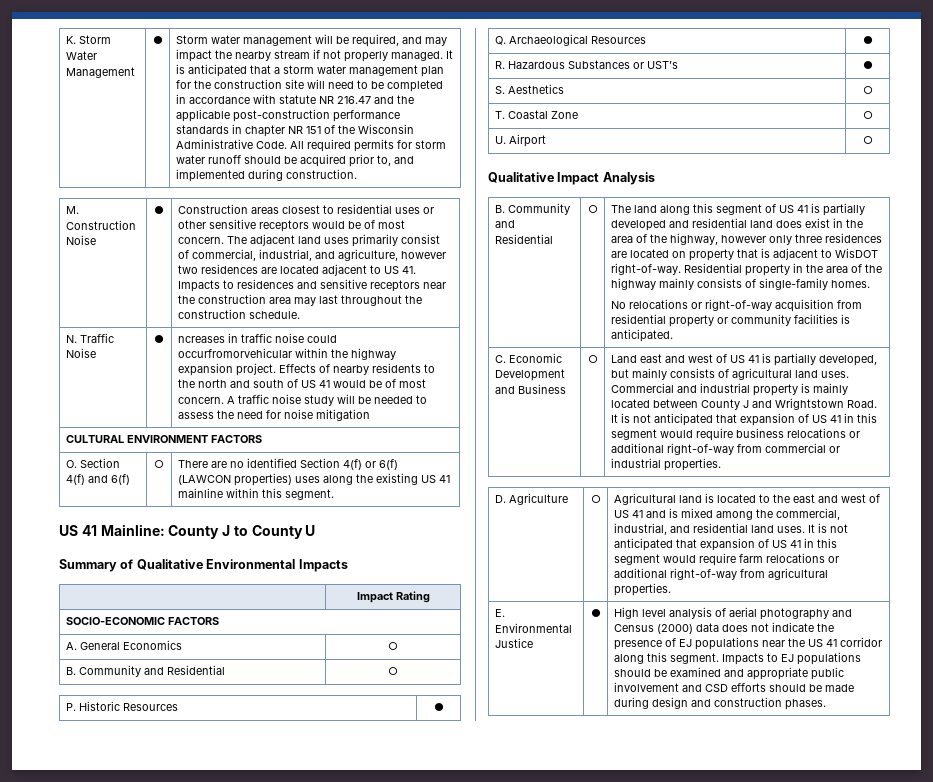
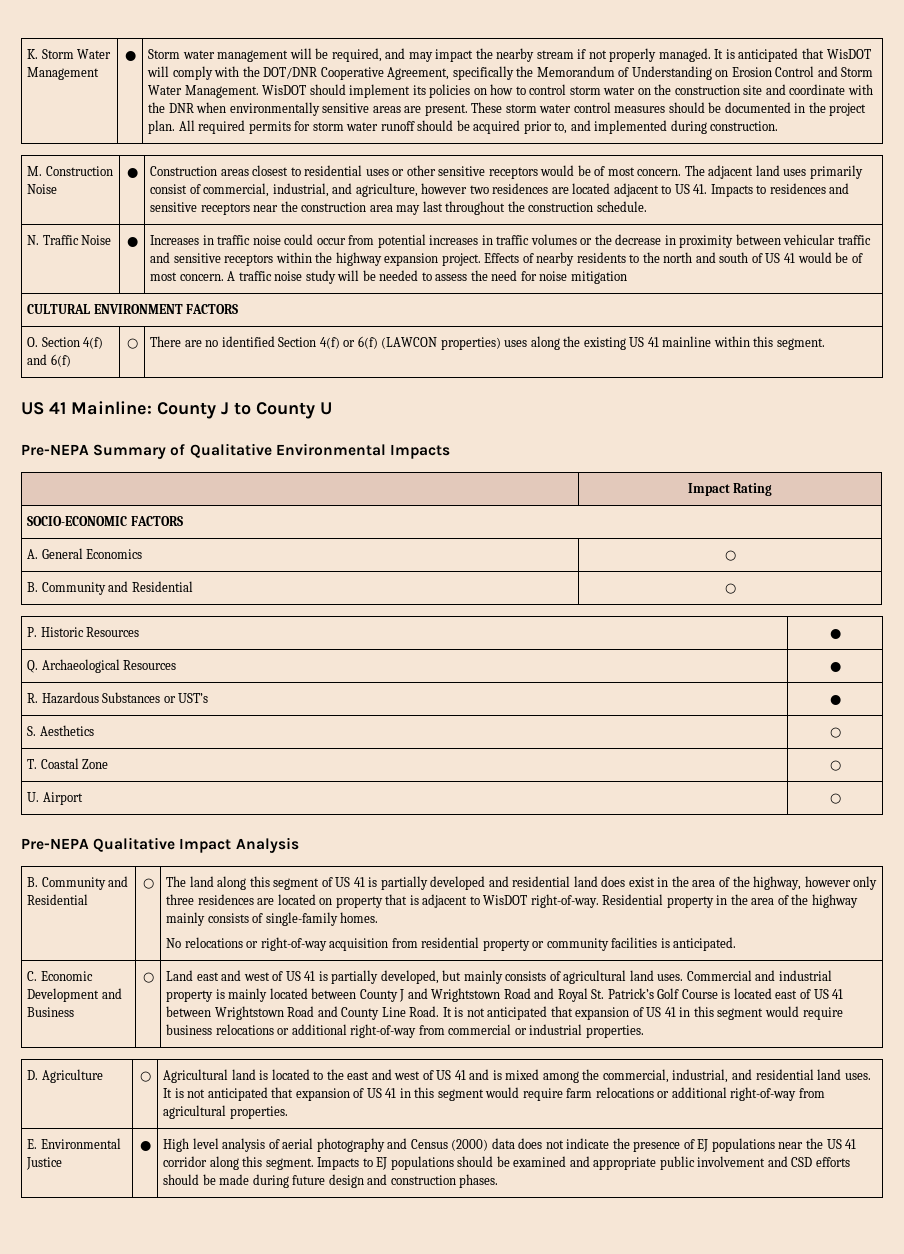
- It is anticipated that a storm water management plan for the construction site will need to be completed in accordance with statute NR 216.47 and the applicable post-construction performance standards in chapter NR 151 of the Wisconsin Administrative Code.
+ It is anticipated that WisDOT will comply with the DOT/DNR Cooperative Agreement, specifically the Memorandum of Understanding on Erosion Control and Storm Water Management. WisDOT should implement its policies on how to control storm water on the construction site and coordinate with the DNR when environmentally sensitive areas are present. These storm water control measures should be documented in the project plan.
- ncreases in traffic noise could occurfromorvehicular within the highway expansion project.
+ Increases in traffic noise could occur from potential increases in traffic volumes or the decrease in proximity between vehicular traffic and sensitive receptors within the highway expansion project.
- Summary of Qualitative Environmental Impacts
+ Pre-NEPA Summary of Qualitative Environmental Impacts
- Qualitative Impact Analysis
+ Pre-NEPA Qualitative Impact Analysis
- Commercial and industrial property is mainly located between County J and Wrightstown Road.
+ Commercial and industrial property is mainly located between County J and Wrightstown Road and Royal St. Patrick’s Golf Course is located east of US 41 between Wrightstown Road and County Line Road.
- Impacts to EJ populations should be examined and appropriate public involvement and CSD efforts should be made during design and construction phases.
+ Impacts to EJ populations should be examined and appropriate public involvement and CSD efforts should be made during future design and construction phases.

